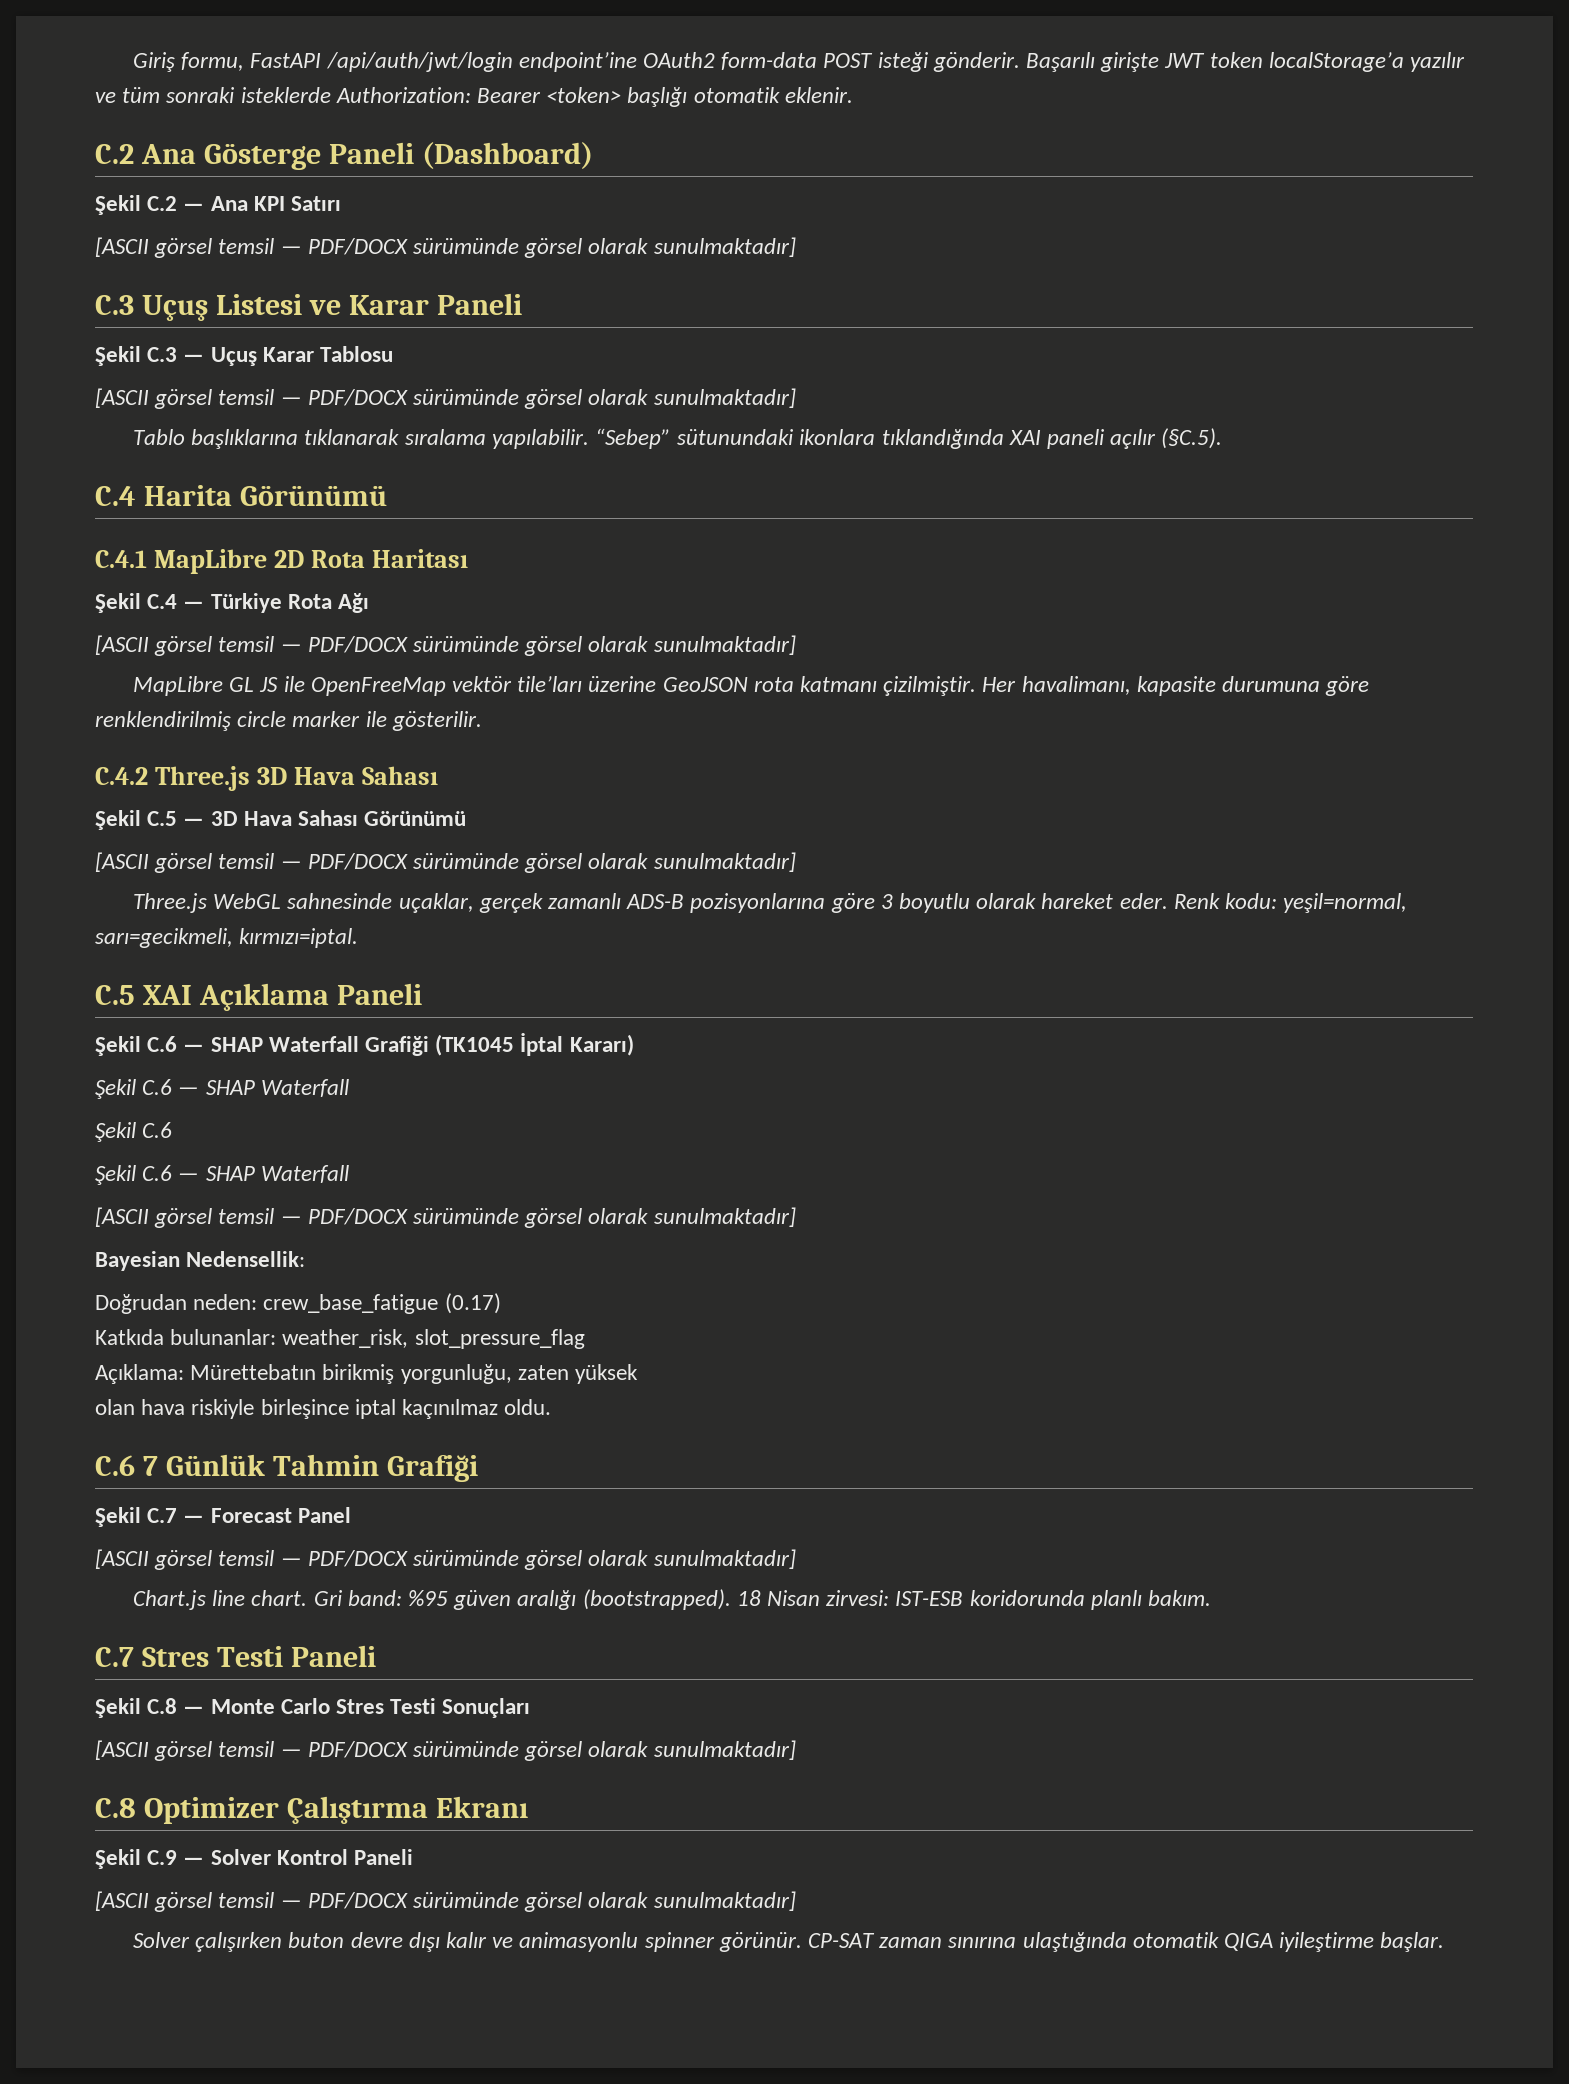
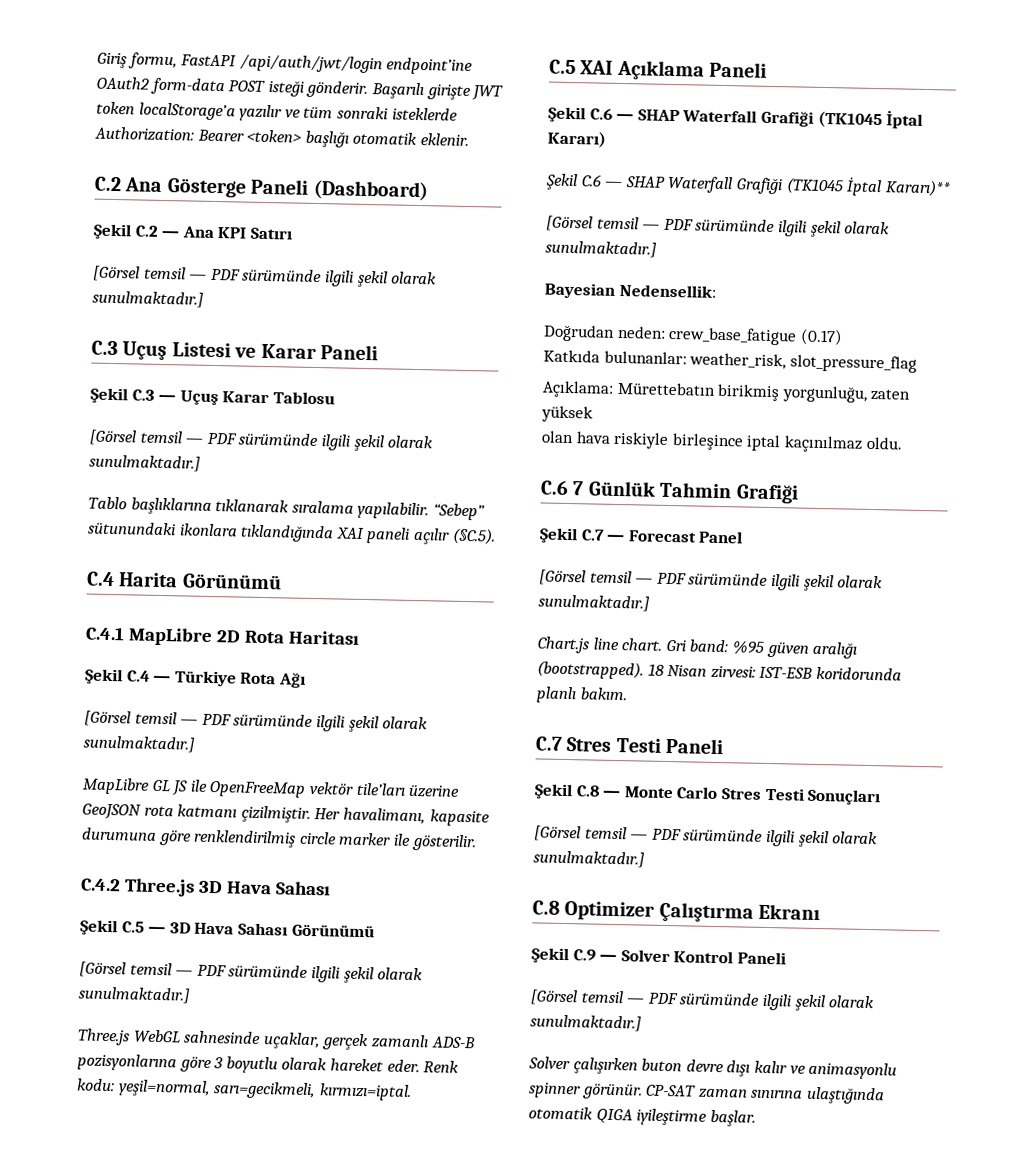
  Şekil C.2 — Ana KPI Satırı
- [ASCII görsel temsil — PDF/DOCX sürümünde görsel olarak sunulmaktadır]
+ [Görsel temsil — PDF sürümünde ilgili şekil olarak sunulmaktadır.]
  Şekil C.3 — Uçuş Karar Tablosu
- [ASCII görsel temsil — PDF/DOCX sürümünde görsel olarak sunulmaktadır]
+ [Görsel temsil — PDF sürümünde ilgili şekil olarak sunulmaktadır.]
  Şekil C.4 — Türkiye Rota Ağı
- [ASCII görsel temsil — PDF/DOCX sürümünde görsel olarak sunulmaktadır]
+ [Görsel temsil — PDF sürümünde ilgili şekil olarak sunulmaktadır.]
  Şekil C.5 — 3D Hava Sahası Görünümü
- [ASCII görsel temsil — PDF/DOCX sürümünde görsel olarak sunulmaktadır]
+ [Görsel temsil — PDF sürümünde ilgili şekil olarak sunulmaktadır.]
  Şekil C.6 — SHAP Waterfall Grafiği (TK1045 İptal Kararı)
- Şekil C.6 — SHAP Waterfall
- Şekil C.6
- Şekil C.6 — SHAP Waterfall
- [ASCII görsel temsil — PDF/DOCX sürümünde görsel olarak sunulmaktadır]
+ Şekil C.6 — SHAP Waterfall Grafiği (TK1045 İptal Kararı)**
+ [Görsel temsil — PDF sürümünde ilgili şekil olarak sunulmaktadır.]
  Şekil C.7 — Forecast Panel
- [ASCII görsel temsil — PDF/DOCX sürümünde görsel olarak sunulmaktadır]
+ [Görsel temsil — PDF sürümünde ilgili şekil olarak sunulmaktadır.]
  Şekil C.8 — Monte Carlo Stres Testi Sonuçları
- [ASCII görsel temsil — PDF/DOCX sürümünde görsel olarak sunulmaktadır]
+ [Görsel temsil — PDF sürümünde ilgili şekil olarak sunulmaktadır.]
  Şekil C.9 — Solver Kontrol Paneli
- [ASCII görsel temsil — PDF/DOCX sürümünde görsel olarak sunulmaktadır]
+ [Görsel temsil — PDF sürümünde ilgili şekil olarak sunulmaktadır.]

